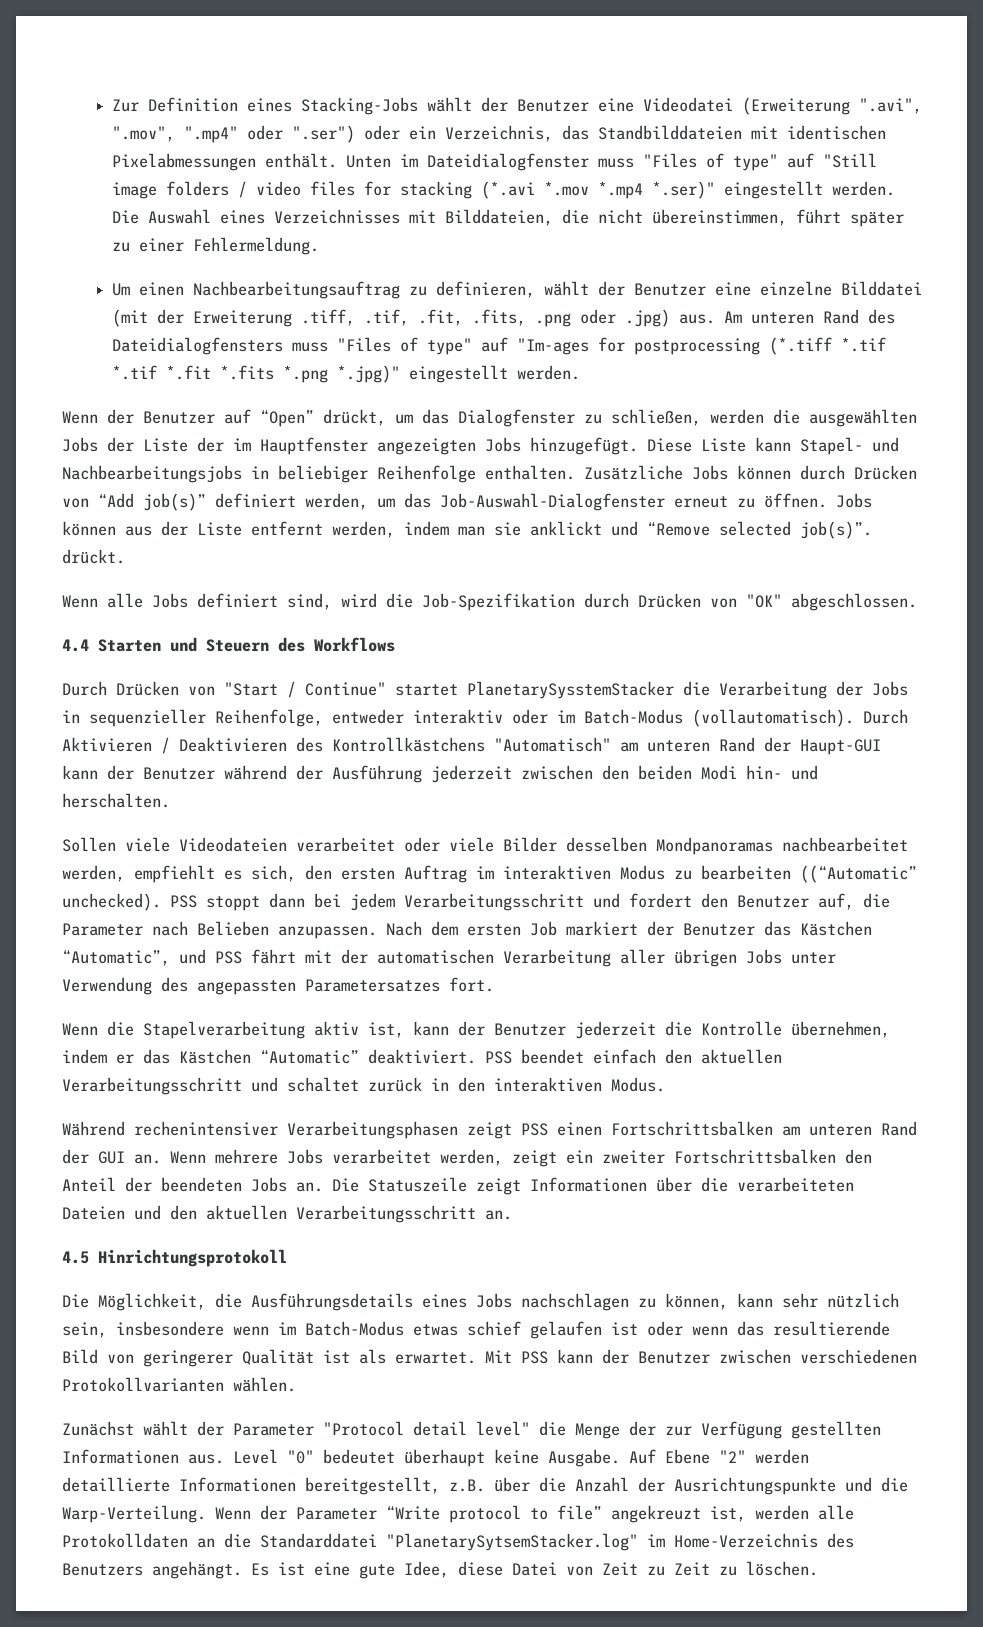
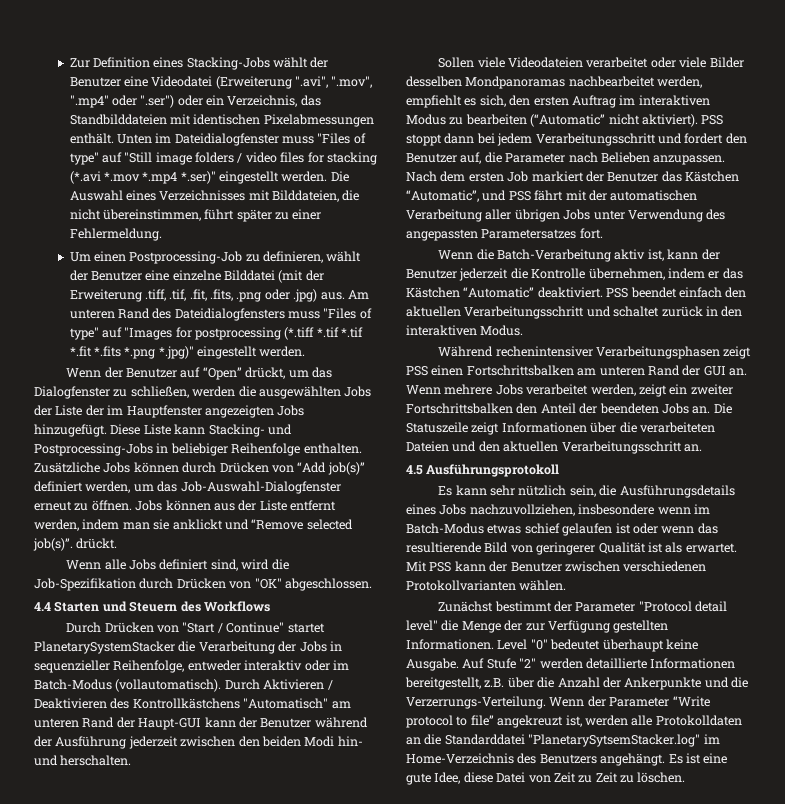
- Um einen Nachbearbeitungsauftrag zu definieren, wählt der Benutzer eine einzelne Bilddatei (mit der Erweiterung .tiff, .tif, .fit, .fits, .png oder .jpg) aus.
+ Um einen Postprocessing-Job zu definieren, wählt der Benutzer eine einzelne Bilddatei (mit der Erweiterung .tiff, .tif, .fit, .fits, .png oder .jpg) aus.
- Am unteren Rand des Dateidialogfensters muss "Files of type" auf "Im-ages for postprocessing (*.tiff *.tif *.tif *.fit *.fits *.png *.jpg)" eingestellt werden.
+ Am unteren Rand des Dateidialogfensters muss "Files of type" auf "Images for postprocessing (*.tiff *.tif *.tif *.fit *.fits *.png *.jpg)" eingestellt werden.
- Diese Liste kann Stapel- und Nachbearbeitungsjobs in beliebiger Reihenfolge enthalten.
+ Diese Liste kann Stacking- und Postprocessing-Jobs in beliebiger Reihenfolge enthalten.
- Durch Drücken von "Start / Continue" startet PlanetarySysstemStacker die Verarbeitung der Jobs in sequenzieller Reihenfolge, entweder interaktiv oder im Batch-Modus (vollautomatisch).
+ Durch Drücken von "Start / Continue" startet PlanetarySystemStacker die Verarbeitung der Jobs in sequenzieller Reihenfolge, entweder interaktiv oder im Batch-Modus (vollautomatisch).
- Sollen viele Videodateien verarbeitet oder viele Bilder desselben Mondpanoramas nachbearbeitet werden, empfiehlt es sich, den ersten Auftrag im interaktiven Modus zu bearbeiten ((“Automatic” unchecked).
+ Sollen viele Videodateien verarbeitet oder viele Bilder desselben Mondpanoramas nachbearbeitet werden, empfiehlt es sich, den ersten Auftrag im interaktiven Modus zu bearbeiten (“Automatic” nicht aktiviert).
- Wenn die Stapelverarbeitung aktiv ist, kann der Benutzer jederzeit die Kontrolle übernehmen, indem er das Kästchen “Automatic” deaktiviert.
+ Wenn die Batch-Verarbeitung aktiv ist, kann der Benutzer jederzeit die Kontrolle übernehmen, indem er das Kästchen “Automatic” deaktiviert.
- 4.5 Hinrichtungsprotokoll
- Die Möglichkeit, die Ausführungsdetails eines Jobs nachschlagen zu können, kann sehr nützlich sein, insbesondere wenn im Batch-Modus etwas schief gelaufen ist oder wenn das resultierende Bild von geringerer Qualität ist als erwartet.
+ 4.5 Ausführungsprotokoll
+ Es kann sehr nützlich sein, die Ausführungsdetails eines Jobs nachzuvollziehen, insbesondere wenn im Batch-Modus etwas schief gelaufen ist oder wenn das resultierende Bild von geringerer Qualität ist als erwartet.
- Zunächst wählt der Parameter "Protocol detail level" die Menge der zur Verfügung gestellten Informationen aus.
+ Zunächst bestimmt der Parameter "Protocol detail level" die Menge der zur Verfügung gestellten Informationen.
- Auf Ebene "2" werden detaillierte Informationen bereitgestellt, z.B. über die Anzahl der Ausrichtungspunkte und die Warp-Verteilung.
+ Auf Stufe "2" werden detaillierte Informationen bereitgestellt, z.B. über die Anzahl der Ankerpunkte und die Verzerrungs-Verteilung.

